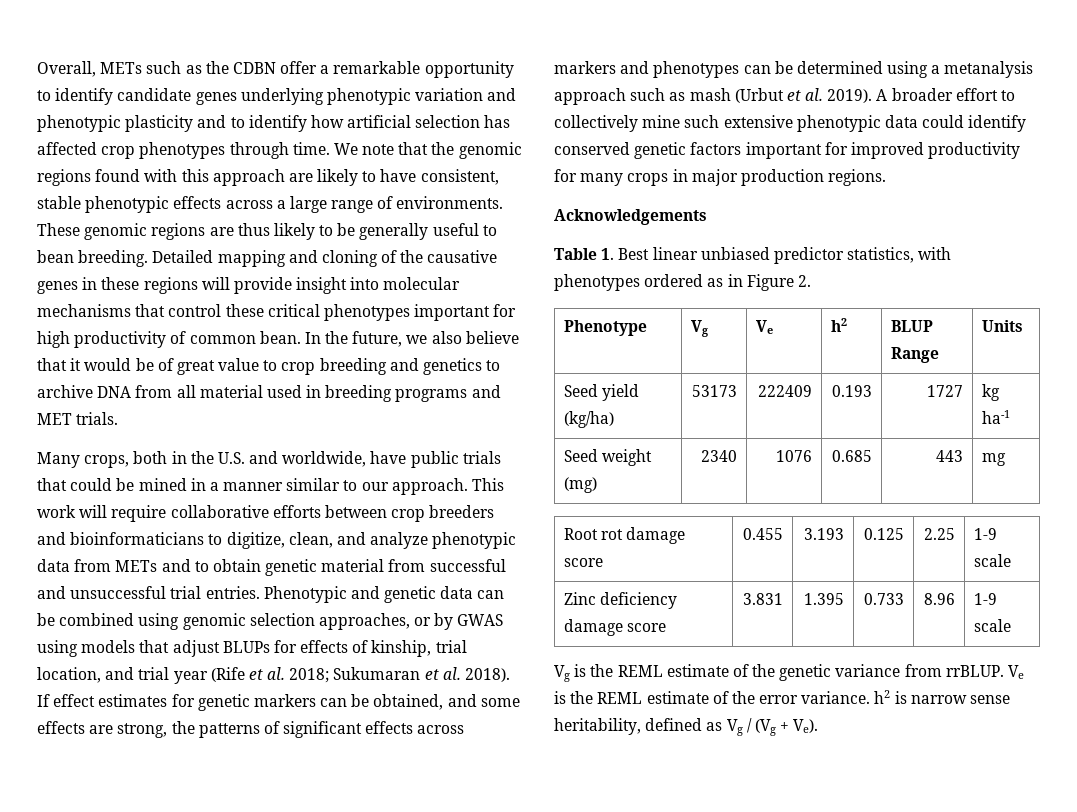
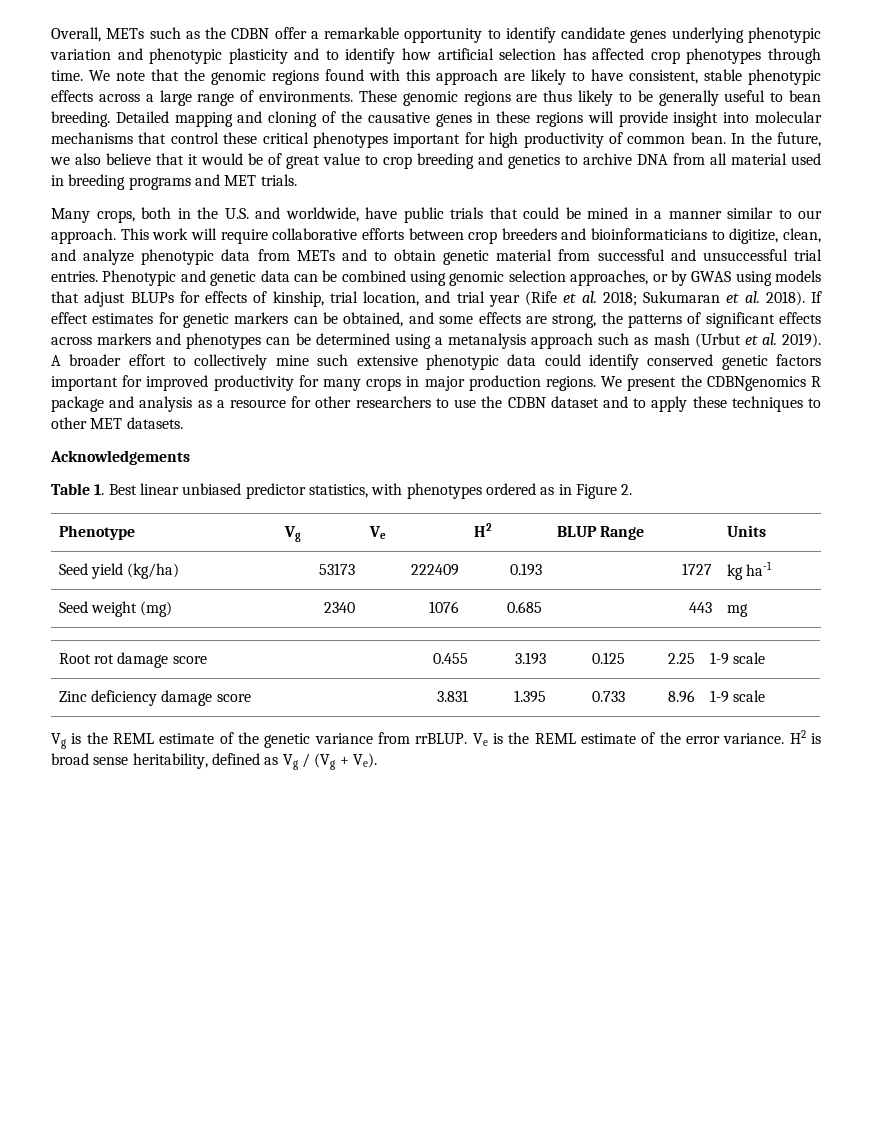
+ We present the CDBNgenomics R package and analysis as a resource for other researchers to use the CDBN dataset and to apply these techniques to other MET datasets.
- Phenotype | Vg | Ve | h2 | BLUP Range | Units
+ Phenotype | Vg | Ve | H2 | BLUP Range | Units
- Ve is the REML estimate of the error variance. h2 is narrow sense heritability, defined as Vg / (Vg + Ve).
+ Ve is the REML estimate of the error variance. H2 is broad sense heritability, defined as Vg / (Vg + Ve).

